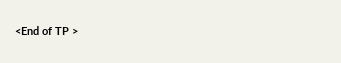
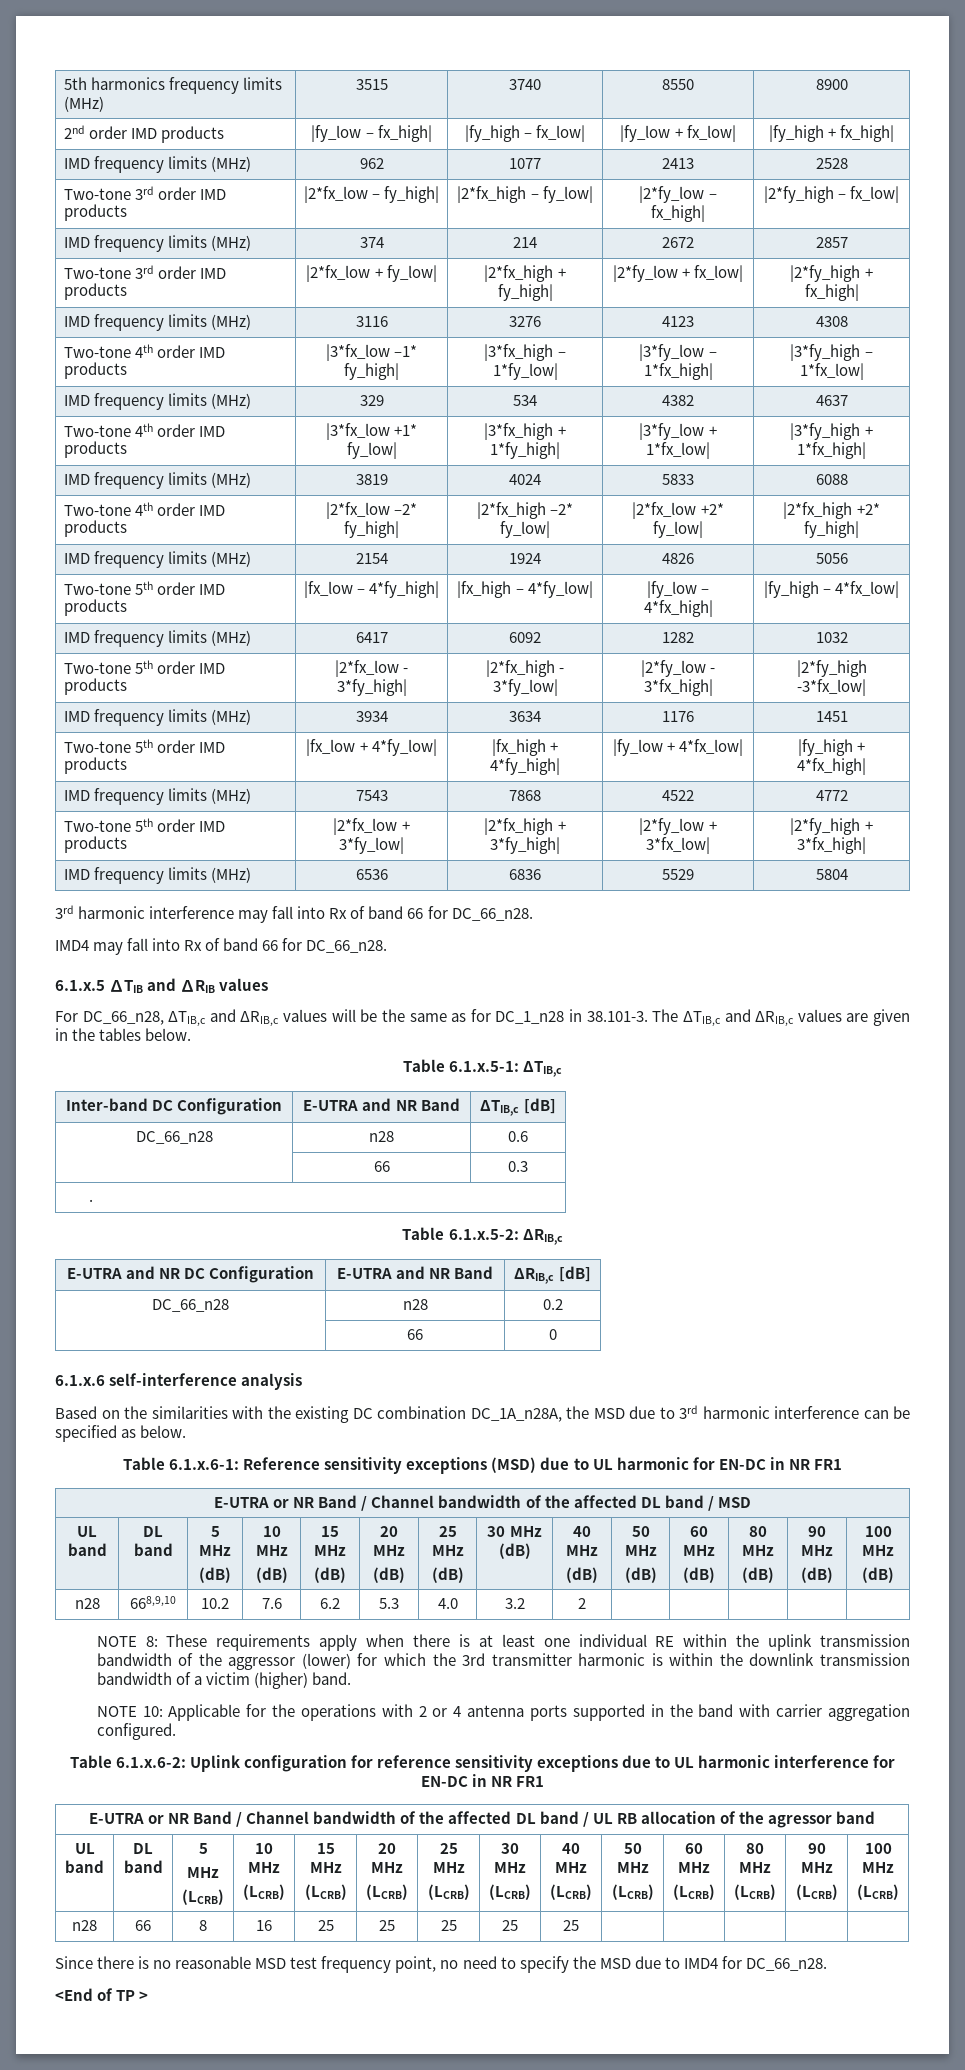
+ 5th harmonics frequency limits (MHz) | 3515 | 3740 | 8550 | 8900
+ 2nd order IMD products | |fy_low – fx_high| | |fy_high – fx_low| | |fy_low + fx_low| | |fy_high + fx_high|
+ IMD frequency limits (MHz) | 962 | 1077 | 2413 | 2528
+ Two-tone 3rd order IMD products | |2*fx_low – fy_high| | |2*fx_high – fy_low| | |2*fy_low – fx_high| | |2*fy_high – fx_low|
+ IMD frequency limits (MHz) | 374 | 214 | 2672 | 2857
+ Two-tone 3rd order IMD products | |2*fx_low + fy_low| | |2*fx_high + fy_high| | |2*fy_low + fx_low| | |2*fy_high + fx_high|
+ IMD frequency limits (MHz) | 3116 | 3276 | 4123 | 4308
+ Two-tone 4th order IMD products | |3*fx_low –1* fy_high| | |3*fx_high – 1*fy_low| | |3*fy_low – 1*fx_high| | |3*fy_high – 1*fx_low|
+ IMD frequency limits (MHz) | 329 | 534 | 4382 | 4637
+ Two-tone 4th order IMD products | |3*fx_low +1* fy_low| | |3*fx_high + 1*fy_high| | |3*fy_low + 1*fx_low| | |3*fy_high + 1*fx_high|
+ IMD frequency limits (MHz) | 3819 | 4024 | 5833 | 6088
+ Two-tone 4th order IMD products | |2*fx_low –2* fy_high| | |2*fx_high –2* fy_low| | |2*fx_low +2* fy_low| | |2*fx_high +2* fy_high|
+ IMD frequency limits (MHz) | 2154 | 1924 | 4826 | 5056
+ Two-tone 5th order IMD products | |fx_low – 4*fy_high| | |fx_high – 4*fy_low| | |fy_low – 4*fx_high| | |fy_high – 4*fx_low|
+ IMD frequency limits (MHz) | 6417 | 6092 | 1282 | 1032
+ Two-tone 5th order IMD products | |2*fx_low - 3*fy_high| | |2*fx_high - 3*fy_low| | |2*fy_low - 3*fx_high| | |2*fy_high -3*fx_low|
+ IMD frequency limits (MHz) | 3934 | 3634 | 1176 | 1451
+ Two-tone 5th order IMD products | |fx_low + 4*fy_low| | |fx_high + 4*fy_high| | |fy_low + 4*fx_low| | |fy_high + 4*fx_high|
+ IMD frequency limits (MHz) | 7543 | 7868 | 4522 | 4772
+ Two-tone 5th order IMD products | |2*fx_low + 3*fy_low| | |2*fx_high + 3*fy_high| | |2*fy_low + 3*fx_low| | |2*fy_high + 3*fx_high|
+ IMD frequency limits (MHz) | 6536 | 6836 | 5529 | 5804
+ 3rd harmonic interference may fall into Rx of band 66 for DC_66_n28.
+ IMD4 may fall into Rx of band 66 for DC_66_n28.
+ 6.1.x.5 ∆TIB and ∆RIB values
+ For DC_66_n28, ΔTIB,c and ΔRIB,c values will be the same as for DC_1_n28 in 38.101-3. The ΔTIB,c and ΔRIB,c values are given in the tables below.
+ Table 6.1.x.5-1: ΔTIB,c
+ Inter-band DC Configuration | E-UTRA and NR Band | ΔTIB,c [dB]
+ DC_66_n28 | n28 | 0.6
+ | 66 | 0.3
+ .
+ Table 6.1.x.5-2: ΔRIB,c
+ E-UTRA and NR DC Configuration | E-UTRA and NR Band | ΔRIB,c [dB]
+ DC_66_n28 | n28 | 0.2
+ | 66 | 0
+ 6.1.x.6 self-interference analysis
+ Based on the similarities with the existing DC combination DC_1A_n28A, the MSD due to 3rd harmonic interference can be specified as below.
+ Table 6.1.x.6-1: Reference sensitivity exceptions (MSD) due to UL harmonic for EN-DC in NR FR1
+ E-UTRA or NR Band / Channel bandwidth of the affected DL band / MSD
+ UL band | DL band | 5 MHz
+ (dB) | 10 MHz
+ (dB) | 15 MHz
+ (dB) | 20 MHz
+ (dB) | 25 MHz
+ (dB) | 30 MHz (dB) | 40 MHz
+ (dB) | 50 MHz
+ (dB) | 60 MHz
+ (dB) | 80 MHz
+ (dB) | 90 MHz
+ (dB) | 100 MHz
+ (dB)
+ n28 | 668,9,10 | 10.2 | 7.6 | 6.2 | 5.3 | 4.0 | 3.2 | 2 | | | | |
+ NOTE 8: These requirements apply when there is at least one individual RE within the uplink transmission bandwidth of the aggressor (lower) for which the 3rd transmitter harmonic is within the downlink transmission bandwidth of a victim (higher) band.
+ NOTE 10: Applicable for the operations with 2 or 4 antenna ports supported in the band with carrier aggregation configured.
+ Table 6.1.x.6-2: Uplink configuration for reference sensitivity exceptions due to UL harmonic interference for EN-DC in NR FR1
+ E-UTRA or NR Band / Channel bandwidth of the affected DL band / UL RB allocation of the agressor band
+ UL band | DL band | 5
+ MHz
+ (LCRB) | 10 MHz
+ (LCRB) | 15 MHz
+ (LCRB) | 20 MHz
+ (LCRB) | 25 MHz
+ (LCRB) | 30 MHz
+ (LCRB) | 40 MHz
+ (LCRB) | 50 MHz
+ (LCRB) | 60 MHz
+ (LCRB) | 80 MHz
+ (LCRB) | 90 MHz
+ (LCRB) | 100 MHz
+ (LCRB)
+ n28 | 66 | 8 | 16 | 25 | 25 | 25 | 25 | 25 | | | | |
+ Since there is no reasonable MSD test frequency point, no need to specify the MSD due to IMD4 for DC_66_n28.

